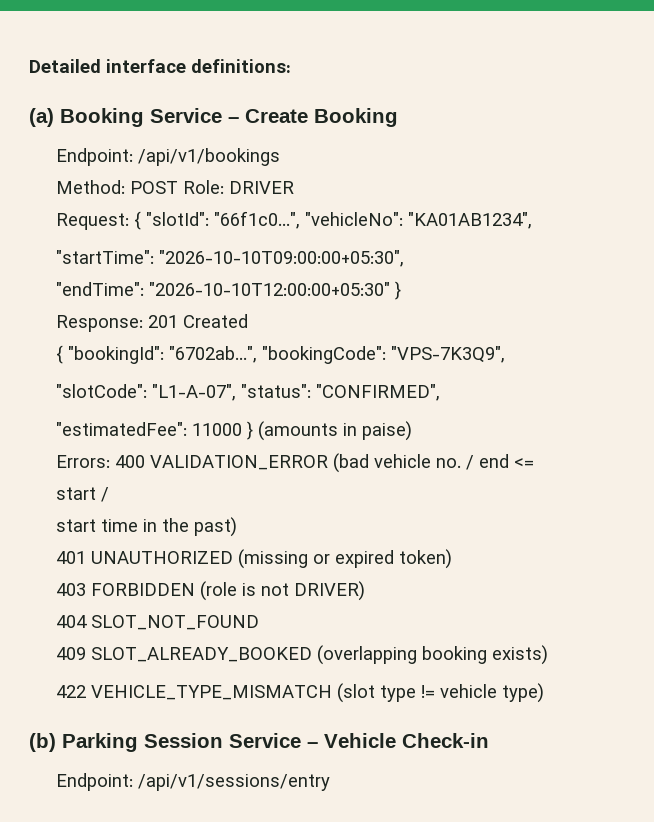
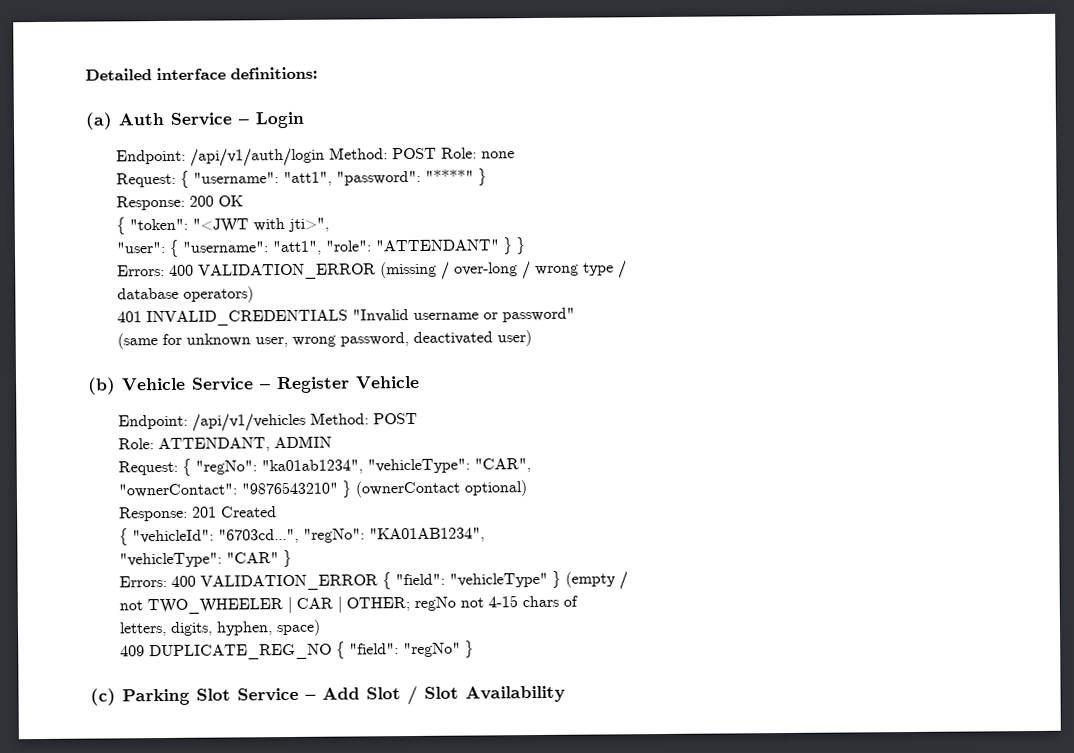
- (a) Booking Service – Create Booking
- Endpoint: /api/v1/bookings
- Method: POST Role: DRIVER
- Request: { "slotId": "66f1c0...", "vehicleNo": "KA01AB1234",
- "startTime": "2026-10-10T09:00:00+05:30",
- "endTime": "2026-10-10T12:00:00+05:30" }
+ (a) Auth Service – Login
+ Endpoint: /api/v1/auth/login Method: POST Role: none
+ Request: { "username": "att1", "password": "****" }
+ Response: 200 OK
+ { "token": "<JWT with jti>",
+ "user": { "username": "att1", "role": "ATTENDANT" } }
+ Errors: 400 VALIDATION_ERROR (missing / over-long / wrong type /
+ database operators)
+ 401 INVALID_CREDENTIALS "Invalid username or password"
+ (same for unknown user, wrong password, deactivated user)
+ (b) Vehicle Service – Register Vehicle
+ Endpoint: /api/v1/vehicles Method: POST
+ Role: ATTENDANT, ADMIN
+ Request: { "regNo": "ka01ab1234", "vehicleType": "CAR",
+ "ownerContact": "9876543210" } (ownerContact optional)
  Response: 201 Created
- { "bookingId": "6702ab...", "bookingCode": "VPS-7K3Q9",
- "slotCode": "L1-A-07", "status": "CONFIRMED",
- "estimatedFee": 11000 } (amounts in paise)
- Errors: 400 VALIDATION_ERROR (bad vehicle no. / end <= start /
- start time in the past)
- 401 UNAUTHORIZED (missing or expired token)
- 403 FORBIDDEN (role is not DRIVER)
- 404 SLOT_NOT_FOUND
- 409 SLOT_ALREADY_BOOKED (overlapping booking exists)
- 422 VEHICLE_TYPE_MISMATCH (slot type != vehicle type)
- (b) Parking Session Service – Vehicle Check-in
- Endpoint: /api/v1/sessions/entry
+ { "vehicleId": "6703cd...", "regNo": "KA01AB1234",
+ "vehicleType": "CAR" }
+ Errors: 400 VALIDATION_ERROR { "field": "vehicleType" } (empty /
+ not TWO_WHEELER | CAR | OTHER; regNo not 4-15 chars of
+ letters, digits, hyphen, space)
+ 409 DUPLICATE_REG_NO { "field": "regNo" }
+ (c) Parking Slot Service – Add Slot / Slot Availability

